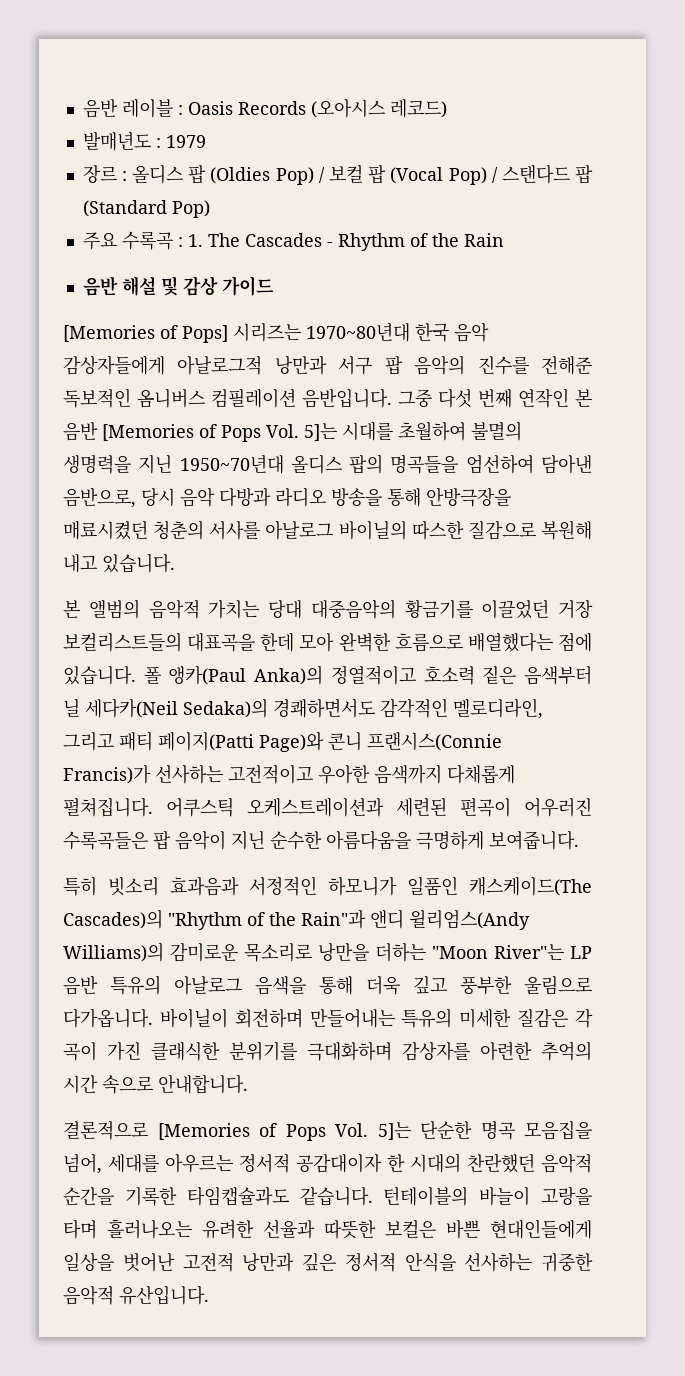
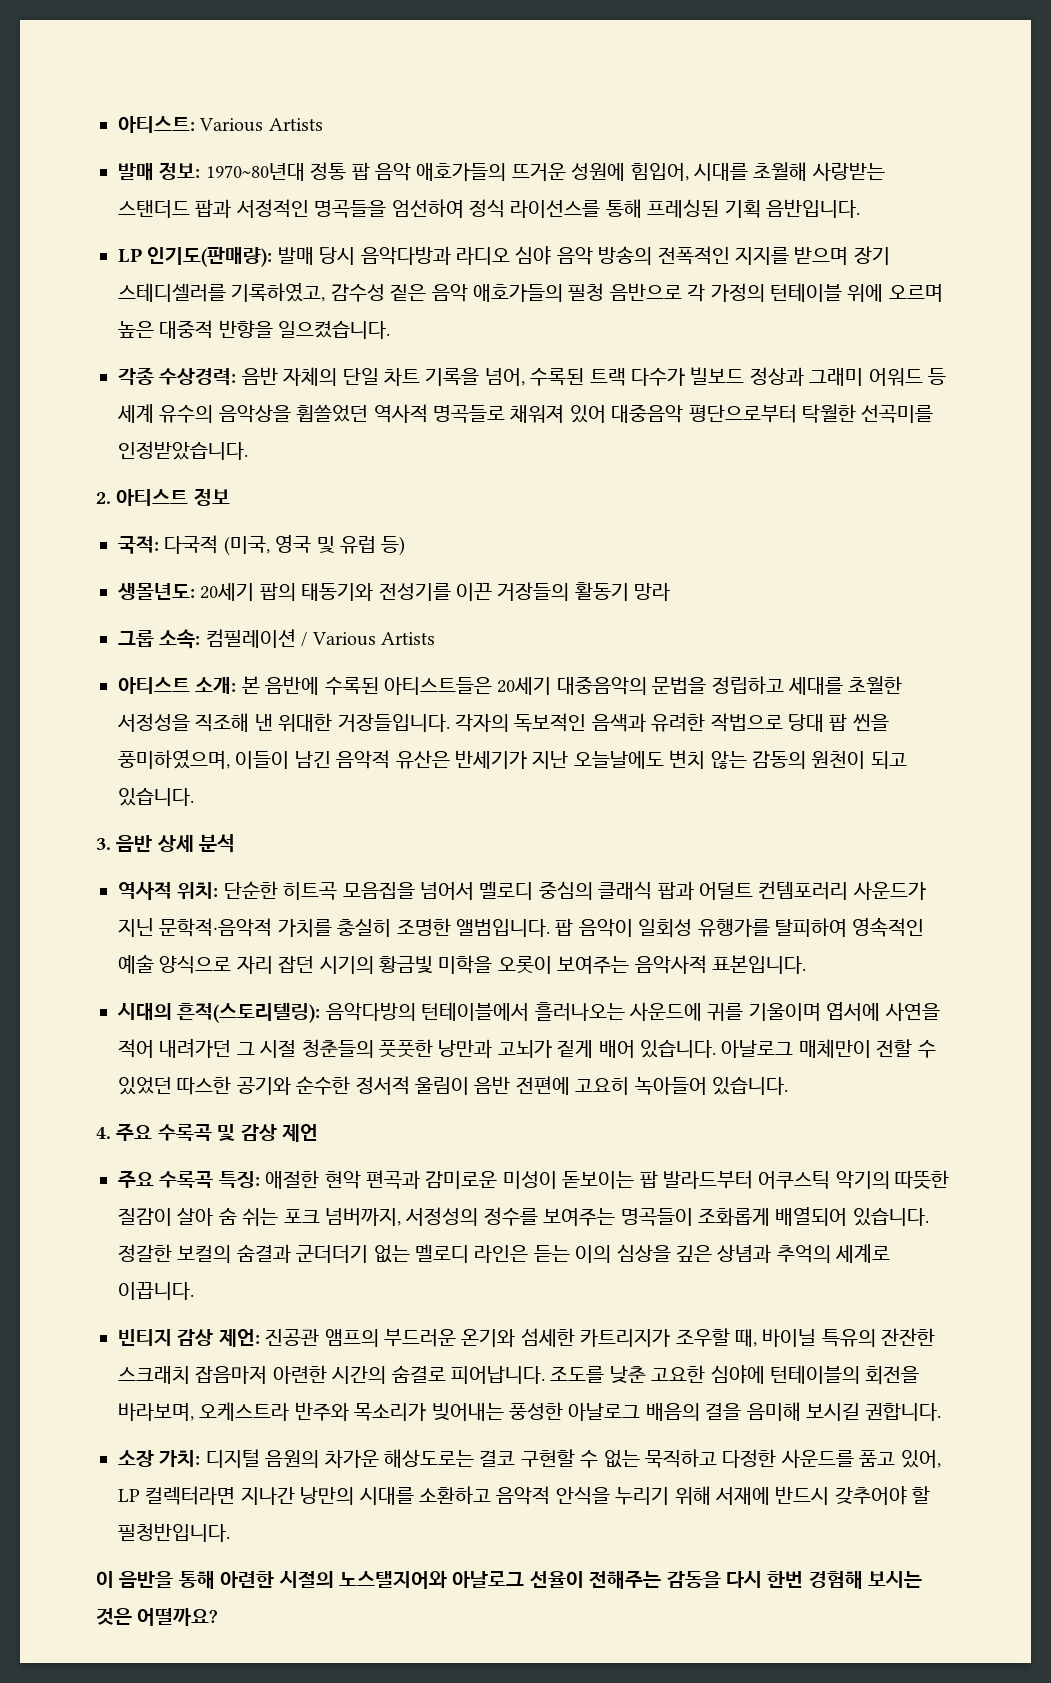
- 음반 레이블 : Oasis Records (오아시스 레코드)
- 발매년도 : 1979
- 장르 : 올디스 팝 (Oldies Pop) / 보컬 팝 (Vocal Pop) / 스탠다드 팝 (Standard Pop)
- 주요 수록곡 : 1. The Cascades - Rhythm of the Rain
- 음반 해설 및 감상 가이드
- [Memories of Pops] 시리즈는 1970~80년대 한국 음악 감상자들에게 아날로그적 낭만과 서구 팝 음악의 진수를 전해준 독보적인 옴니버스 컴필레이션 음반입니다. 그중 다섯 번째 연작인 본 음반 [Memories of Pops Vol. 5]는 시대를 초월하여 불멸의 생명력을 지닌 1950~70년대 올디스 팝의 명곡들을 엄선하여 담아낸 음반으로, 당시 음악 다방과 라디오 방송을 통해 안방극장을 매료시켰던 청춘의 서사를 아날로그 바이닐의 따스한 질감으로 복원해 내고 있습니다.
- 본 앨범의 음악적 가치는 당대 대중음악의 황금기를 이끌었던 거장 보컬리스트들의 대표곡을 한데 모아 완벽한 흐름으로 배열했다는 점에 있습니다. 폴 앵카(Paul Anka)의 정열적이고 호소력 짙은 음색부터 닐 세다카(Neil Sedaka)의 경쾌하면서도 감각적인 멜로디라인, 그리고 패티 페이지(Patti Page)와 콘니 프랜시스(Connie Francis)가 선사하는 고전적이고 우아한 음색까지 다채롭게 펼쳐집니다. 어쿠스틱 오케스트레이션과 세련된 편곡이 어우러진 수록곡들은 팝 음악이 지닌 순수한 아름다움을 극명하게 보여줍니다.
- 특히 빗소리 효과음과 서정적인 하모니가 일품인 캐스케이드(The Cascades)의 "Rhythm of the Rain"과 앤디 윌리엄스(Andy Williams)의 감미로운 목소리로 낭만을 더하는 "Moon River"는 LP 음반 특유의 아날로그 음색을 통해 더욱 깊고 풍부한 울림으로 다가옵니다. 바이닐이 회전하며 만들어내는 특유의 미세한 질감은 각 곡이 가진 클래식한 분위기를 극대화하며 감상자를 아련한 추억의 시간 속으로 안내합니다.
- 결론적으로 [Memories of Pops Vol. 5]는 단순한 명곡 모음집을 넘어, 세대를 아우르는 정서적 공감대이자 한 시대의 찬란했던 음악적 순간을 기록한 타임캡슐과도 같습니다. 턴테이블의 바늘이 고랑을 타며 흘러나오는 유려한 선율과 따뜻한 보컬은 바쁜 현대인들에게 일상을 벗어난 고전적 낭만과 깊은 정서적 안식을 선사하는 귀중한 음악적 유산입니다.
+ 아티스트: Various Artists
+ 발매 정보: 1970~80년대 정통 팝 음악 애호가들의 뜨거운 성원에 힘입어, 시대를 초월해 사랑받는 스탠더드 팝과 서정적인 명곡들을 엄선하여 정식 라이선스를 통해 프레싱된 기획 음반입니다.
+ LP 인기도(판매량): 발매 당시 음악다방과 라디오 심야 음악 방송의 전폭적인 지지를 받으며 장기 스테디셀러를 기록하였고, 감수성 짙은 음악 애호가들의 필청 음반으로 각 가정의 턴테이블 위에 오르며 높은 대중적 반향을 일으켰습니다.
+ 각종 수상경력: 음반 자체의 단일 차트 기록을 넘어, 수록된 트랙 다수가 빌보드 정상과 그래미 어워드 등 세계 유수의 음악상을 휩쓸었던 역사적 명곡들로 채워져 있어 대중음악 평단으로부터 탁월한 선곡미를 인정받았습니다.
+ 2. 아티스트 정보
+ 국적: 다국적 (미국, 영국 및 유럽 등)
+ 생몰년도: 20세기 팝의 태동기와 전성기를 이끈 거장들의 활동기 망라
+ 그룹 소속: 컴필레이션 / Various Artists
+ 아티스트 소개: 본 음반에 수록된 아티스트들은 20세기 대중음악의 문법을 정립하고 세대를 초월한 서정성을 직조해 낸 위대한 거장들입니다. 각자의 독보적인 음색과 유려한 작법으로 당대 팝 씬을 풍미하였으며, 이들이 남긴 음악적 유산은 반세기가 지난 오늘날에도 변치 않는 감동의 원천이 되고 있습니다.
+ 3. 음반 상세 분석
+ 역사적 위치: 단순한 히트곡 모음집을 넘어서 멜로디 중심의 클래식 팝과 어덜트 컨템포러리 사운드가 지닌 문학적·음악적 가치를 충실히 조명한 앨범입니다. 팝 음악이 일회성 유행가를 탈피하여 영속적인 예술 양식으로 자리 잡던 시기의 황금빛 미학을 오롯이 보여주는 음악사적 표본입니다.
+ 시대의 흔적(스토리텔링): 음악다방의 턴테이블에서 흘러나오는 사운드에 귀를 기울이며 엽서에 사연을 적어 내려가던 그 시절 청춘들의 풋풋한 낭만과 고뇌가 짙게 배어 있습니다. 아날로그 매체만이 전할 수 있었던 따스한 공기와 순수한 정서적 울림이 음반 전편에 고요히 녹아들어 있습니다.
+ 4. 주요 수록곡 및 감상 제언
+ 주요 수록곡 특징: 애절한 현악 편곡과 감미로운 미성이 돋보이는 팝 발라드부터 어쿠스틱 악기의 따뜻한 질감이 살아 숨 쉬는 포크 넘버까지, 서정성의 정수를 보여주는 명곡들이 조화롭게 배열되어 있습니다. 정갈한 보컬의 숨결과 군더더기 없는 멜로디 라인은 듣는 이의 심상을 깊은 상념과 추억의 세계로 이끕니다.
+ 빈티지 감상 제언: 진공관 앰프의 부드러운 온기와 섬세한 카트리지가 조우할 때, 바이닐 특유의 잔잔한 스크래치 잡음마저 아련한 시간의 숨결로 피어납니다. 조도를 낮춘 고요한 심야에 턴테이블의 회전을 바라보며, 오케스트라 반주와 목소리가 빚어내는 풍성한 아날로그 배음의 결을 음미해 보시길 권합니다.
+ 소장 가치: 디지털 음원의 차가운 해상도로는 결코 구현할 수 없는 묵직하고 다정한 사운드를 품고 있어, LP 컬렉터라면 지나간 낭만의 시대를 소환하고 음악적 안식을 누리기 위해 서재에 반드시 갖추어야 할 필청반입니다.
+ 이 음반을 통해 아련한 시절의 노스탤지어와 아날로그 선율이 전해주는 감동을 다시 한번 경험해 보시는 것은 어떨까요?

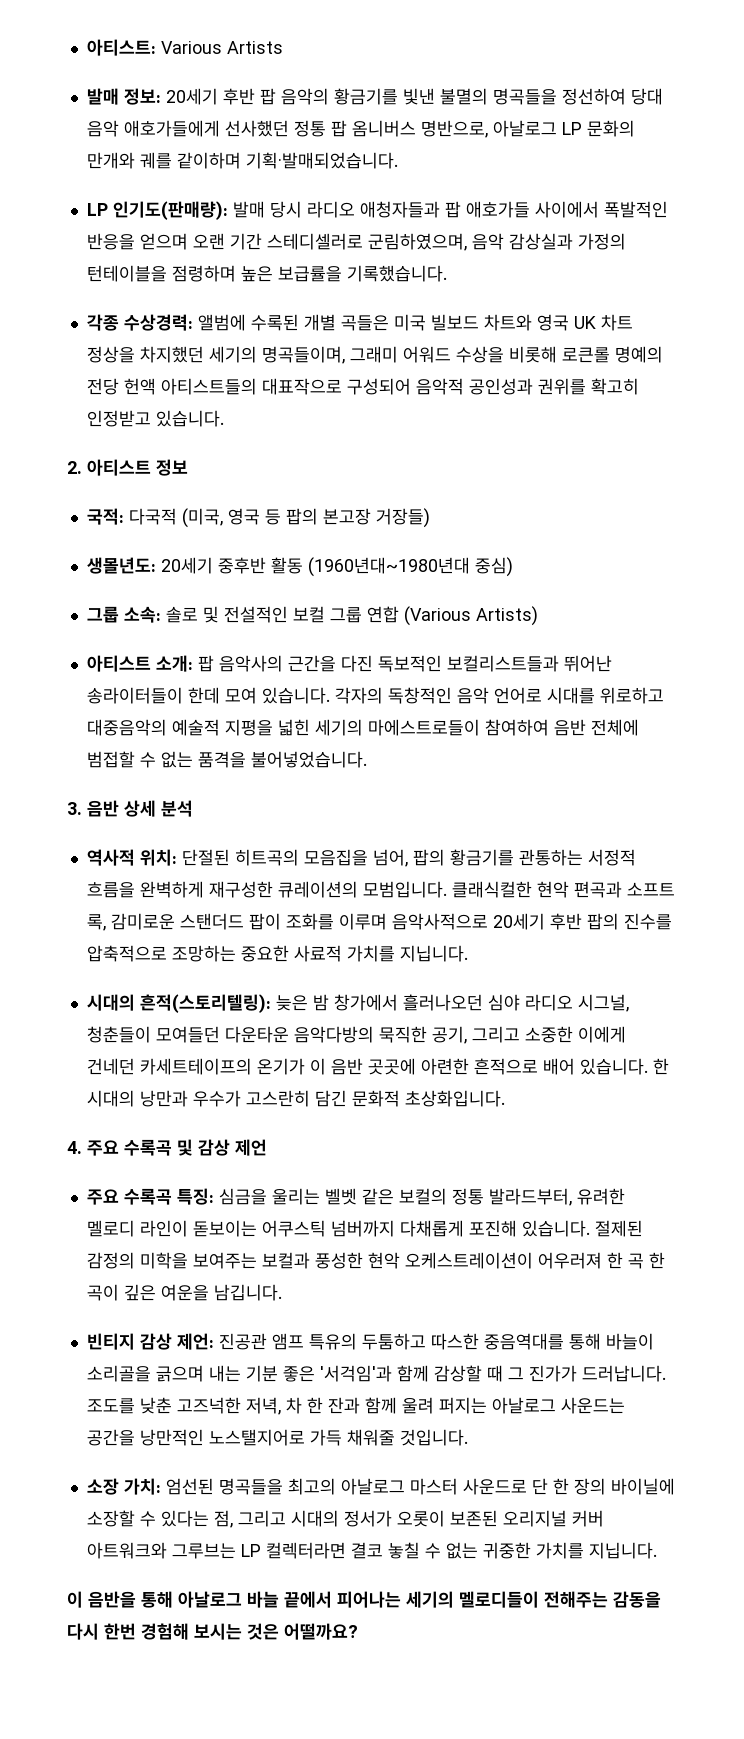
- 발매 정보: 1970~80년대 정통 팝 음악 애호가들의 뜨거운 성원에 힘입어, 시대를 초월해 사랑받는 스탠더드 팝과 서정적인 명곡들을 엄선하여 정식 라이선스를 통해 프레싱된 기획 음반입니다.
- LP 인기도(판매량): 발매 당시 음악다방과 라디오 심야 음악 방송의 전폭적인 지지를 받으며 장기 스테디셀러를 기록하였고, 감수성 짙은 음악 애호가들의 필청 음반으로 각 가정의 턴테이블 위에 오르며 높은 대중적 반향을 일으켰습니다.
- 각종 수상경력: 음반 자체의 단일 차트 기록을 넘어, 수록된 트랙 다수가 빌보드 정상과 그래미 어워드 등 세계 유수의 음악상을 휩쓸었던 역사적 명곡들로 채워져 있어 대중음악 평단으로부터 탁월한 선곡미를 인정받았습니다.
+ 발매 정보: 20세기 후반 팝 음악의 황금기를 빛낸 불멸의 명곡들을 정선하여 당대 음악 애호가들에게 선사했던 정통 팝 옴니버스 명반으로, 아날로그 LP 문화의 만개와 궤를 같이하며 기획·발매되었습니다.
+ LP 인기도(판매량): 발매 당시 라디오 애청자들과 팝 애호가들 사이에서 폭발적인 반응을 얻으며 오랜 기간 스테디셀러로 군림하였으며, 음악 감상실과 가정의 턴테이블을 점령하며 높은 보급률을 기록했습니다.
+ 각종 수상경력: 앨범에 수록된 개별 곡들은 미국 빌보드 차트와 영국 UK 차트 정상을 차지했던 세기의 명곡들이며, 그래미 어워드 수상을 비롯해 로큰롤 명예의 전당 헌액 아티스트들의 대표작으로 구성되어 음악적 공인성과 권위를 확고히 인정받고 있습니다.
- 국적: 다국적 (미국, 영국 및 유럽 등)
- 생몰년도: 20세기 팝의 태동기와 전성기를 이끈 거장들의 활동기 망라
- 그룹 소속: 컴필레이션 / Various Artists
- 아티스트 소개: 본 음반에 수록된 아티스트들은 20세기 대중음악의 문법을 정립하고 세대를 초월한 서정성을 직조해 낸 위대한 거장들입니다. 각자의 독보적인 음색과 유려한 작법으로 당대 팝 씬을 풍미하였으며, 이들이 남긴 음악적 유산은 반세기가 지난 오늘날에도 변치 않는 감동의 원천이 되고 있습니다.
+ 국적: 다국적 (미국, 영국 등 팝의 본고장 거장들)
+ 생몰년도: 20세기 중후반 활동 (1960년대~1980년대 중심)
+ 그룹 소속: 솔로 및 전설적인 보컬 그룹 연합 (Various Artists)
+ 아티스트 소개: 팝 음악사의 근간을 다진 독보적인 보컬리스트들과 뛰어난 송라이터들이 한데 모여 있습니다. 각자의 독창적인 음악 언어로 시대를 위로하고 대중음악의 예술적 지평을 넓힌 세기의 마에스트로들이 참여하여 음반 전체에 범접할 수 없는 품격을 불어넣었습니다.
- 역사적 위치: 단순한 히트곡 모음집을 넘어서 멜로디 중심의 클래식 팝과 어덜트 컨템포러리 사운드가 지닌 문학적·음악적 가치를 충실히 조명한 앨범입니다. 팝 음악이 일회성 유행가를 탈피하여 영속적인 예술 양식으로 자리 잡던 시기의 황금빛 미학을 오롯이 보여주는 음악사적 표본입니다.
- 시대의 흔적(스토리텔링): 음악다방의 턴테이블에서 흘러나오는 사운드에 귀를 기울이며 엽서에 사연을 적어 내려가던 그 시절 청춘들의 풋풋한 낭만과 고뇌가 짙게 배어 있습니다. 아날로그 매체만이 전할 수 있었던 따스한 공기와 순수한 정서적 울림이 음반 전편에 고요히 녹아들어 있습니다.
+ 역사적 위치: 단절된 히트곡의 모음집을 넘어, 팝의 황금기를 관통하는 서정적 흐름을 완벽하게 재구성한 큐레이션의 모범입니다. 클래식컬한 현악 편곡과 소프트 록, 감미로운 스탠더드 팝이 조화를 이루며 음악사적으로 20세기 후반 팝의 진수를 압축적으로 조망하는 중요한 사료적 가치를 지닙니다.
+ 시대의 흔적(스토리텔링): 늦은 밤 창가에서 흘러나오던 심야 라디오 시그널, 청춘들이 모여들던 다운타운 음악다방의 묵직한 공기, 그리고 소중한 이에게 건네던 카세트테이프의 온기가 이 음반 곳곳에 아련한 흔적으로 배어 있습니다. 한 시대의 낭만과 우수가 고스란히 담긴 문화적 초상화입니다.
- 주요 수록곡 특징: 애절한 현악 편곡과 감미로운 미성이 돋보이는 팝 발라드부터 어쿠스틱 악기의 따뜻한 질감이 살아 숨 쉬는 포크 넘버까지, 서정성의 정수를 보여주는 명곡들이 조화롭게 배열되어 있습니다. 정갈한 보컬의 숨결과 군더더기 없는 멜로디 라인은 듣는 이의 심상을 깊은 상념과 추억의 세계로 이끕니다.
- 빈티지 감상 제언: 진공관 앰프의 부드러운 온기와 섬세한 카트리지가 조우할 때, 바이닐 특유의 잔잔한 스크래치 잡음마저 아련한 시간의 숨결로 피어납니다. 조도를 낮춘 고요한 심야에 턴테이블의 회전을 바라보며, 오케스트라 반주와 목소리가 빚어내는 풍성한 아날로그 배음의 결을 음미해 보시길 권합니다.
- 소장 가치: 디지털 음원의 차가운 해상도로는 결코 구현할 수 없는 묵직하고 다정한 사운드를 품고 있어, LP 컬렉터라면 지나간 낭만의 시대를 소환하고 음악적 안식을 누리기 위해 서재에 반드시 갖추어야 할 필청반입니다.
- 이 음반을 통해 아련한 시절의 노스탤지어와 아날로그 선율이 전해주는 감동을 다시 한번 경험해 보시는 것은 어떨까요?
+ 주요 수록곡 특징: 심금을 울리는 벨벳 같은 보컬의 정통 발라드부터, 유려한 멜로디 라인이 돋보이는 어쿠스틱 넘버까지 다채롭게 포진해 있습니다. 절제된 감정의 미학을 보여주는 보컬과 풍성한 현악 오케스트레이션이 어우러져 한 곡 한 곡이 깊은 여운을 남깁니다.
+ 빈티지 감상 제언: 진공관 앰프 특유의 두툼하고 따스한 중음역대를 통해 바늘이 소리골을 긁으며 내는 기분 좋은 '서걱임'과 함께 감상할 때 그 진가가 드러납니다. 조도를 낮춘 고즈넉한 저녁, 차 한 잔과 함께 울려 퍼지는 아날로그 사운드는 공간을 낭만적인 노스탤지어로 가득 채워줄 것입니다.
+ 소장 가치: 엄선된 명곡들을 최고의 아날로그 마스터 사운드로 단 한 장의 바이닐에 소장할 수 있다는 점, 그리고 시대의 정서가 오롯이 보존된 오리지널 커버 아트워크와 그루브는 LP 컬렉터라면 결코 놓칠 수 없는 귀중한 가치를 지닙니다.
+ 이 음반을 통해 아날로그 바늘 끝에서 피어나는 세기의 멜로디들이 전해주는 감동을 다시 한번 경험해 보시는 것은 어떨까요?

